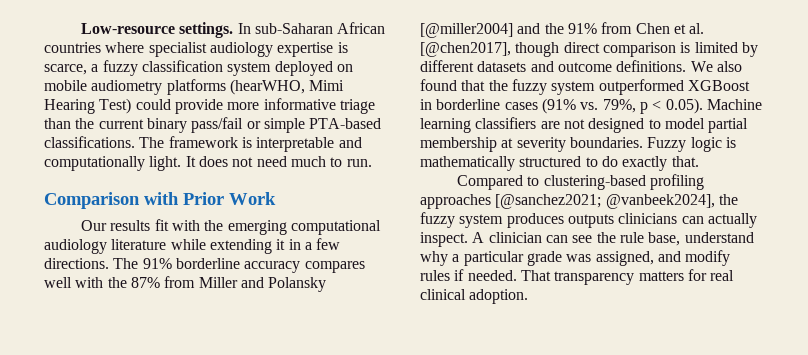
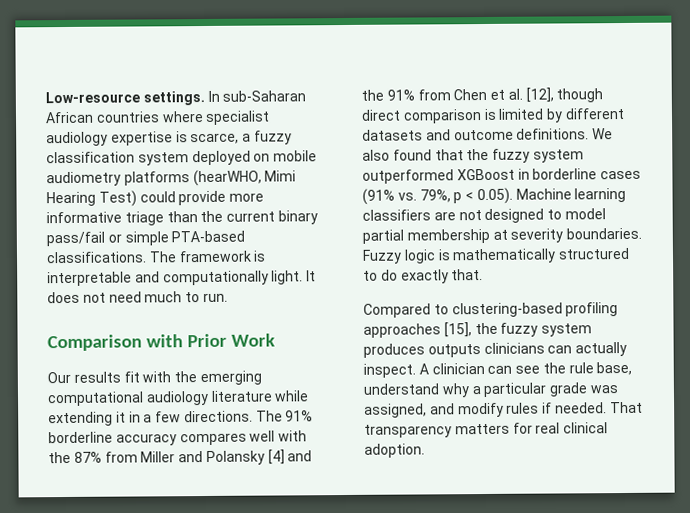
- The 91% borderline accuracy compares well with the 87% from Miller and Polansky [@miller2004] and the 91% from Chen et al. [@chen2017], though direct comparison is limited by different datasets and outcome definitions.
+ The 91% borderline accuracy compares well with the 87% from Miller and Polansky [4] and the 91% from Chen et al. [12], though direct comparison is limited by different datasets and outcome definitions.
- Compared to clustering-based profiling approaches [@sanchez2021; @vanbeek2024], the fuzzy system produces outputs clinicians can actually inspect.
+ Compared to clustering-based profiling approaches [15], the fuzzy system produces outputs clinicians can actually inspect.

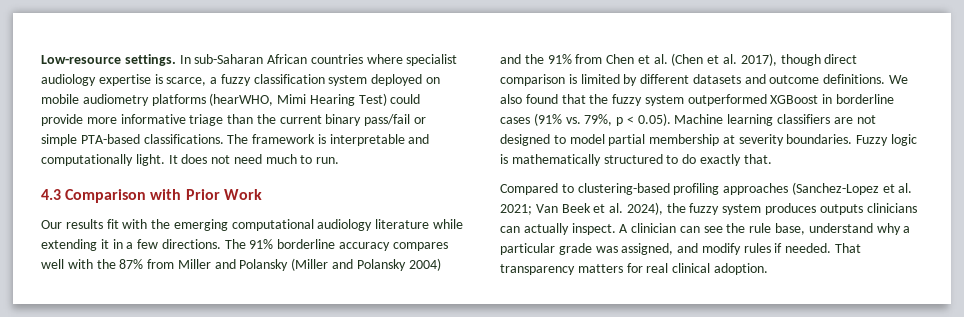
- Comparison with Prior Work
+ 4.3 Comparison with Prior Work
- The 91% borderline accuracy compares well with the 87% from Miller and Polansky [4] and the 91% from Chen et al. [12], though direct comparison is limited by different datasets and outcome definitions.
+ The 91% borderline accuracy compares well with the 87% from Miller and Polansky (Miller and Polansky 2004) and the 91% from Chen et al. (Chen et al. 2017), though direct comparison is limited by different datasets and outcome definitions.
- Compared to clustering-based profiling approaches [15], the fuzzy system produces outputs clinicians can actually inspect.
+ Compared to clustering-based profiling approaches (Sanchez-Lopez et al. 2021; Van Beek et al. 2024), the fuzzy system produces outputs clinicians can actually inspect.

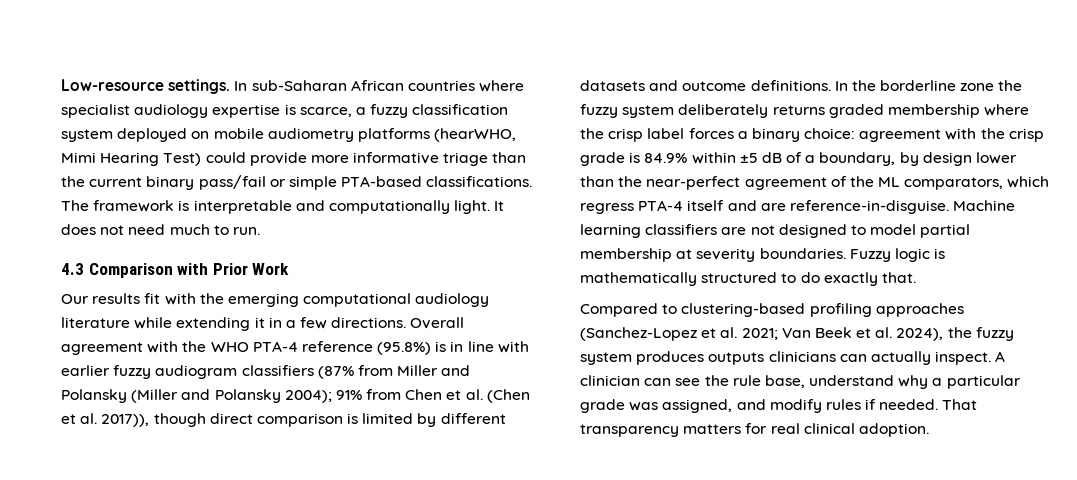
- The 91% borderline accuracy compares well with the 87% from Miller and Polansky (Miller and Polansky 2004) and the 91% from Chen et al. (Chen et al. 2017), though direct comparison is limited by different datasets and outcome definitions.
+ Overall agreement with the WHO PTA-4 reference (95.8%) is in line with earlier fuzzy audiogram classifiers (87% from Miller and Polansky (Miller and Polansky 2004); 91% from Chen et al. (Chen et al. 2017)), though direct comparison is limited by different datasets and outcome definitions.
- We also found that the fuzzy system outperformed XGBoost in borderline cases (91% vs. 79%, p < 0.05). Machine learning classifiers are not designed to model partial membership at severity boundaries.
+ In the borderline zone the fuzzy system deliberately returns graded membership where the crisp label forces a binary choice: agreement with the crisp grade is 84.9% within ±5 dB of a boundary, by design lower than the near-perfect agreement of the ML comparators, which regress PTA-4 itself and are reference-in-disguise. Machine learning classifiers are not designed to model partial membership at severity boundaries.

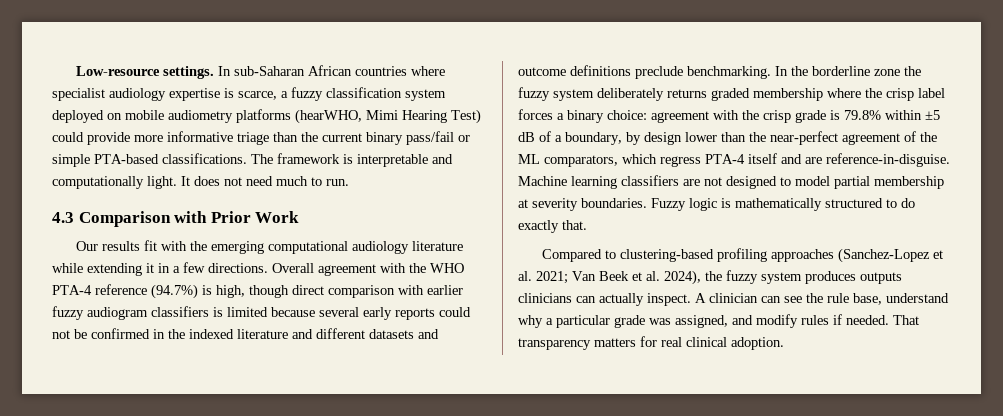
- Overall agreement with the WHO PTA-4 reference (95.8%) is in line with earlier fuzzy audiogram classifiers (87% from Miller and Polansky (Miller and Polansky 2004); 91% from Chen et al. (Chen et al. 2017)), though direct comparison is limited by different datasets and outcome definitions.
+ Overall agreement with the WHO PTA-4 reference (94.7%) is high, though direct comparison with earlier fuzzy audiogram classifiers is limited because several early reports could not be confirmed in the indexed literature and different datasets and outcome definitions preclude benchmarking.
- In the borderline zone the fuzzy system deliberately returns graded membership where the crisp label forces a binary choice: agreement with the crisp grade is 84.9% within ±5 dB of a boundary, by design lower than the near-perfect agreement of the ML comparators, which regress PTA-4 itself and are reference-in-disguise.
+ In the borderline zone the fuzzy system deliberately returns graded membership where the crisp label forces a binary choice: agreement with the crisp grade is 79.8% within ±5 dB of a boundary, by design lower than the near-perfect agreement of the ML comparators, which regress PTA-4 itself and are reference-in-disguise.

